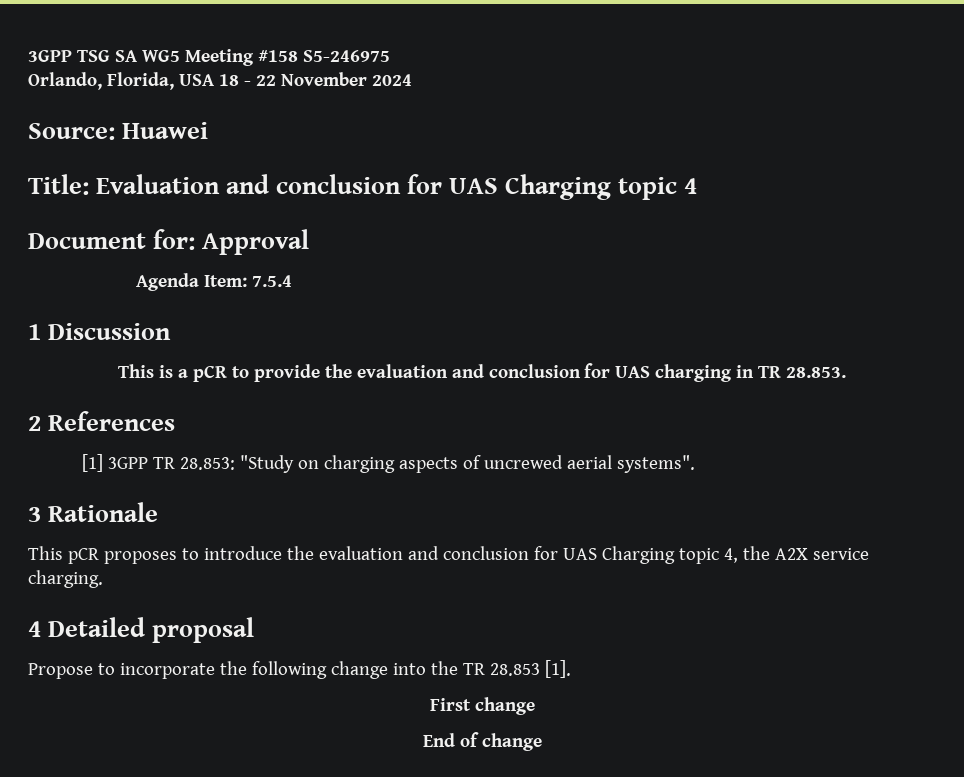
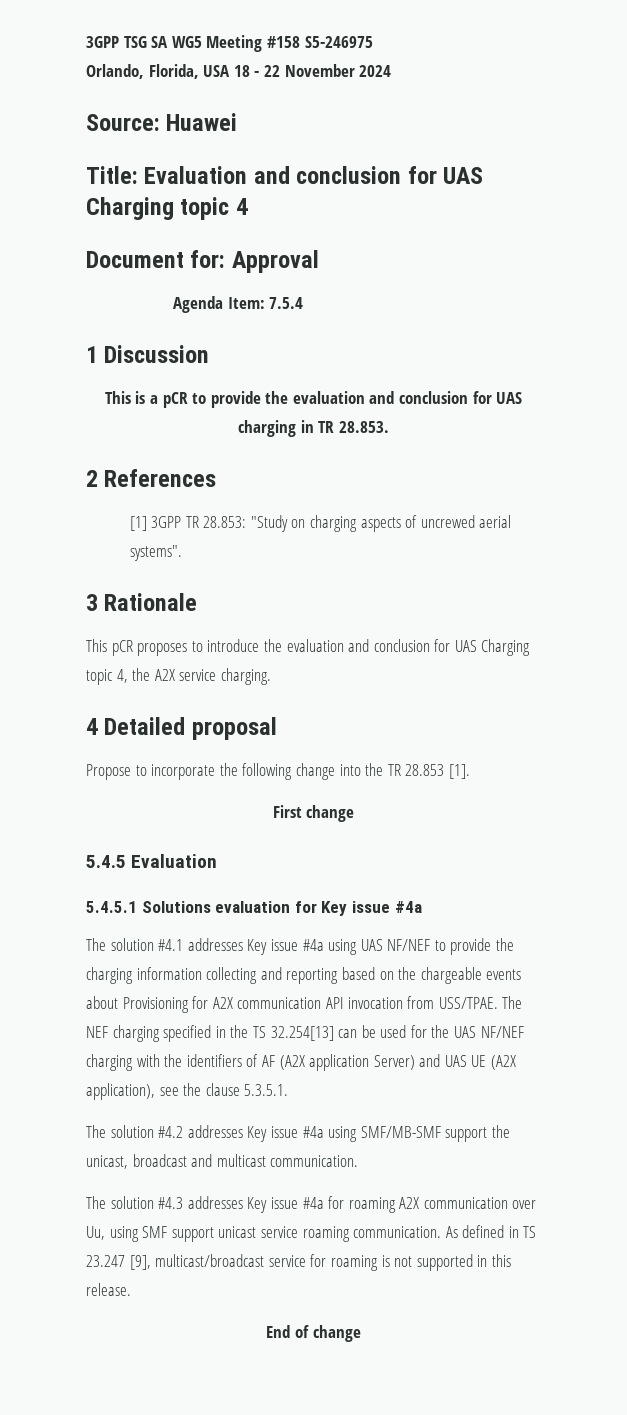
+ 5.4.5 Evaluation
+ 5.4.5.1 Solutions evaluation for Key issue #4a
+ The solution #4.1 addresses Key issue #4a using UAS NF/NEF to provide the charging information collecting and reporting based on the chargeable events about Provisioning for A2X communication API invocation from USS/TPAE. The NEF charging specified in the TS 32.254[13] can be used for the UAS NF/NEF charging with the identifiers of AF (A2X application Server) and UAS UE (A2X application), see the clause 5.3.5.1.
+ The solution #4.2 addresses Key issue #4a using SMF/MB-SMF support the unicast, broadcast and multicast communication.
+ The solution #4.3 addresses Key issue #4a for roaming A2X communication over Uu, using SMF support unicast service roaming communication. As defined in TS 23.247 [9], multicast/broadcast service for roaming is not supported in this release.

